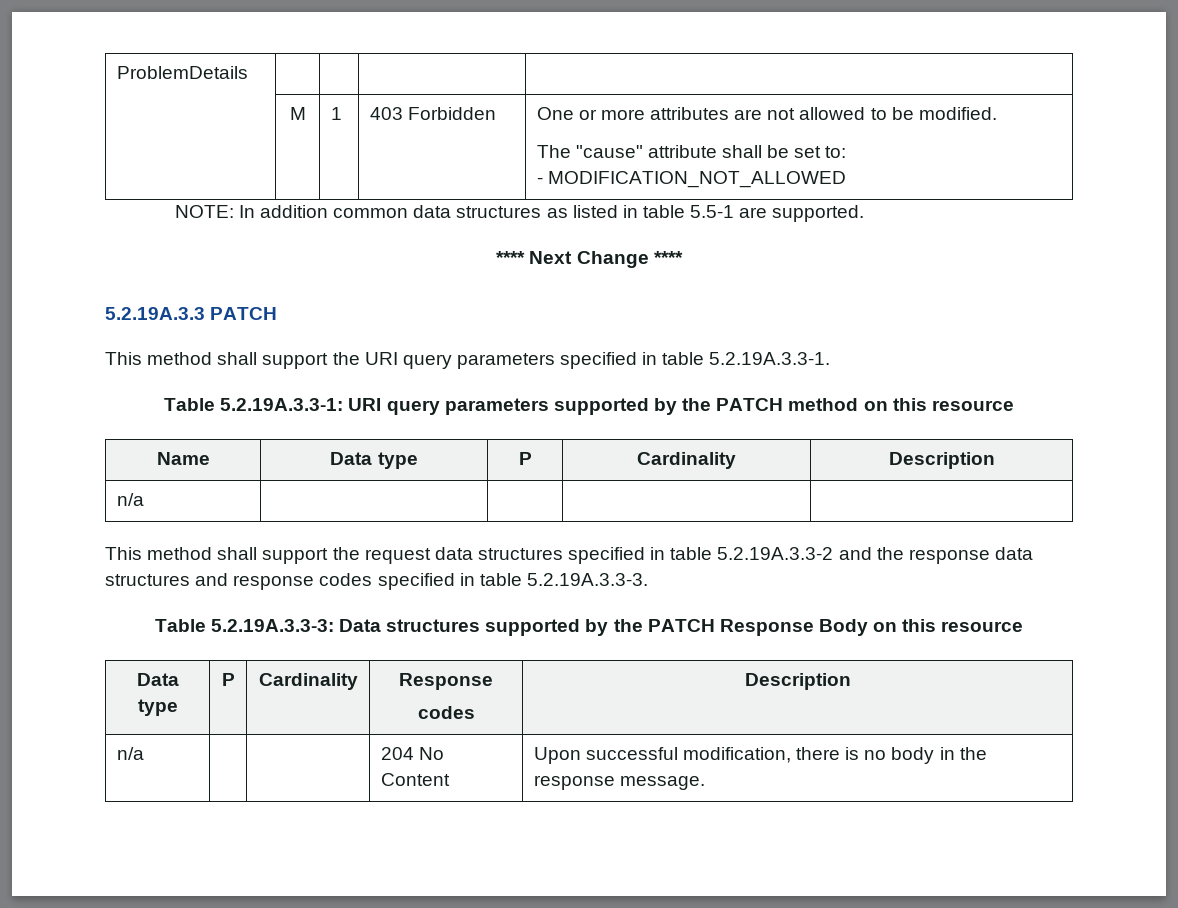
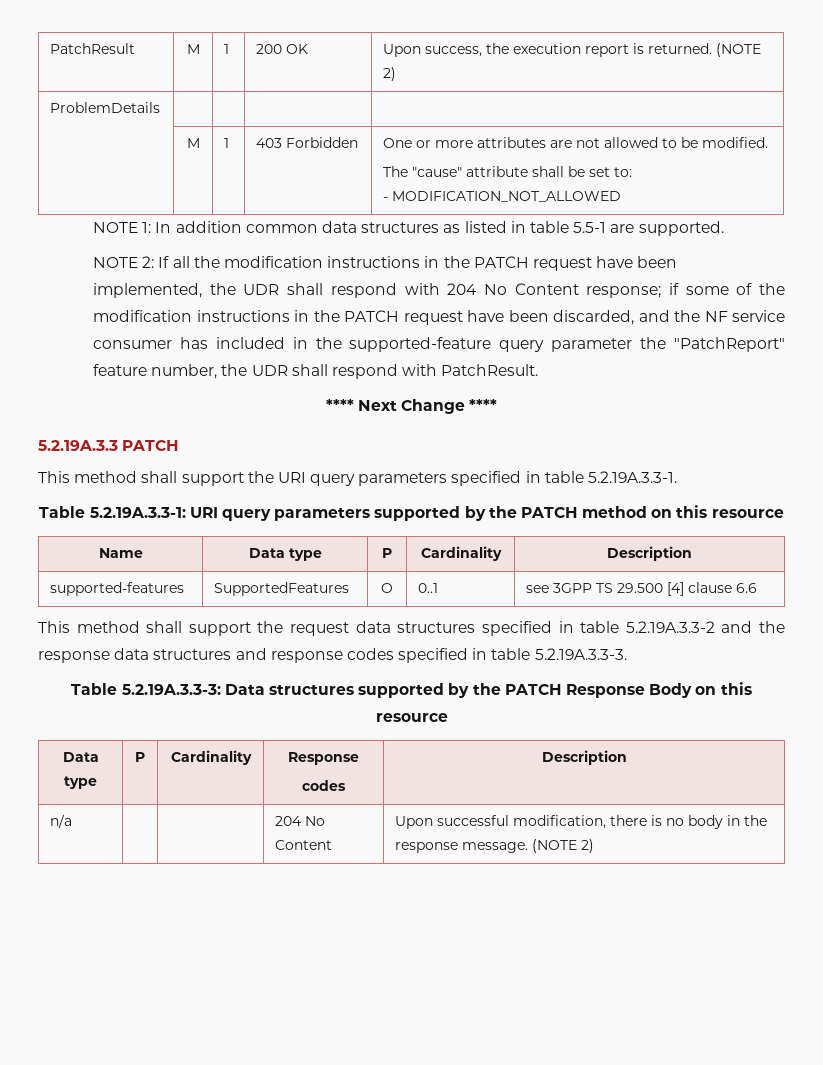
+ PatchResult | M | 1 | 200 OK | Upon success, the execution report is returned. (NOTE 2)
- NOTE: In addition common data structures as listed in table 5.5-1 are supported.
+ NOTE 1: In addition common data structures as listed in table 5.5-1 are supported.
+ NOTE 2: If all the modification instructions in the PATCH request have been implemented, the UDR shall respond with 204 No Content response; if some of the modification instructions in the PATCH request have been discarded, and the NF service consumer has included in the supported-feature query parameter the "PatchReport" feature number, the UDR shall respond with PatchResult.
- n/a | | | |
+ supported-features | SupportedFeatures | O | 0..1 | see 3GPP TS 29.500 [4] clause 6.6
- n/a | | | 204 No Content | Upon successful modification, there is no body in the response message.
+ n/a | | | 204 No Content | Upon successful modification, there is no body in the response message. (NOTE 2)

